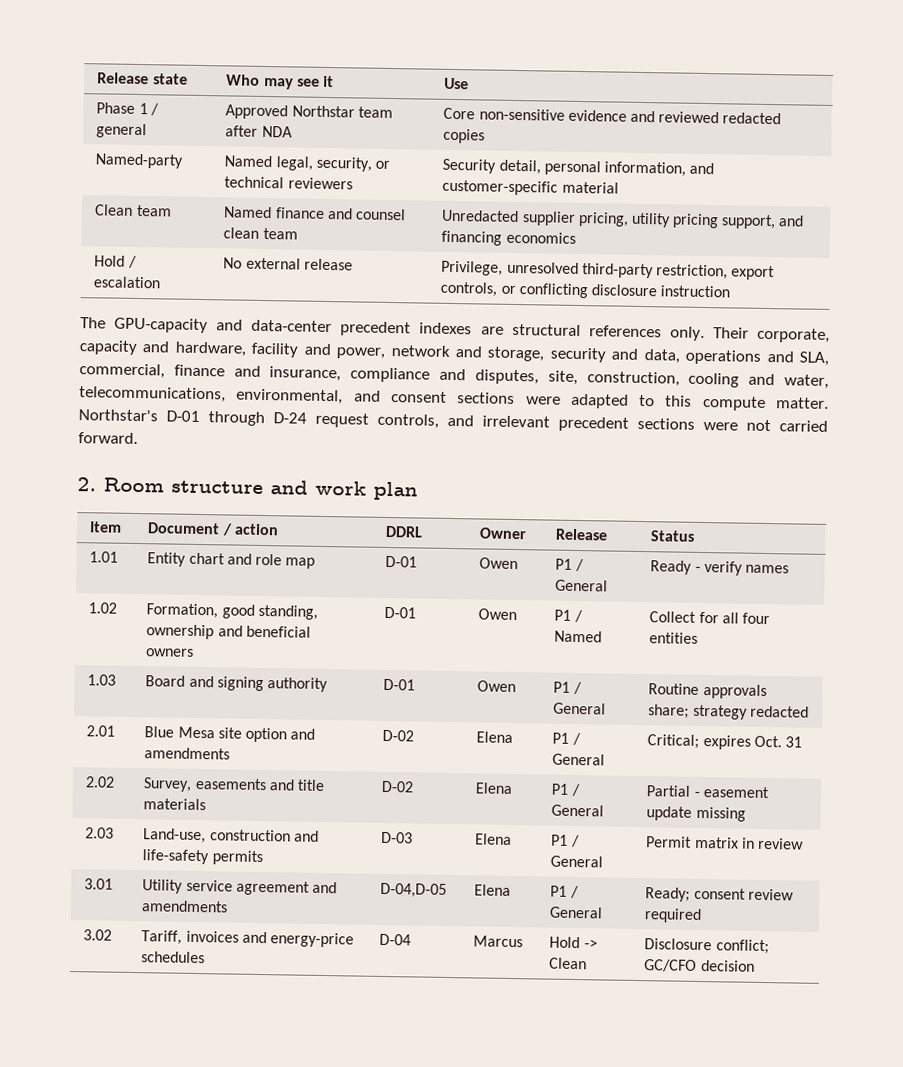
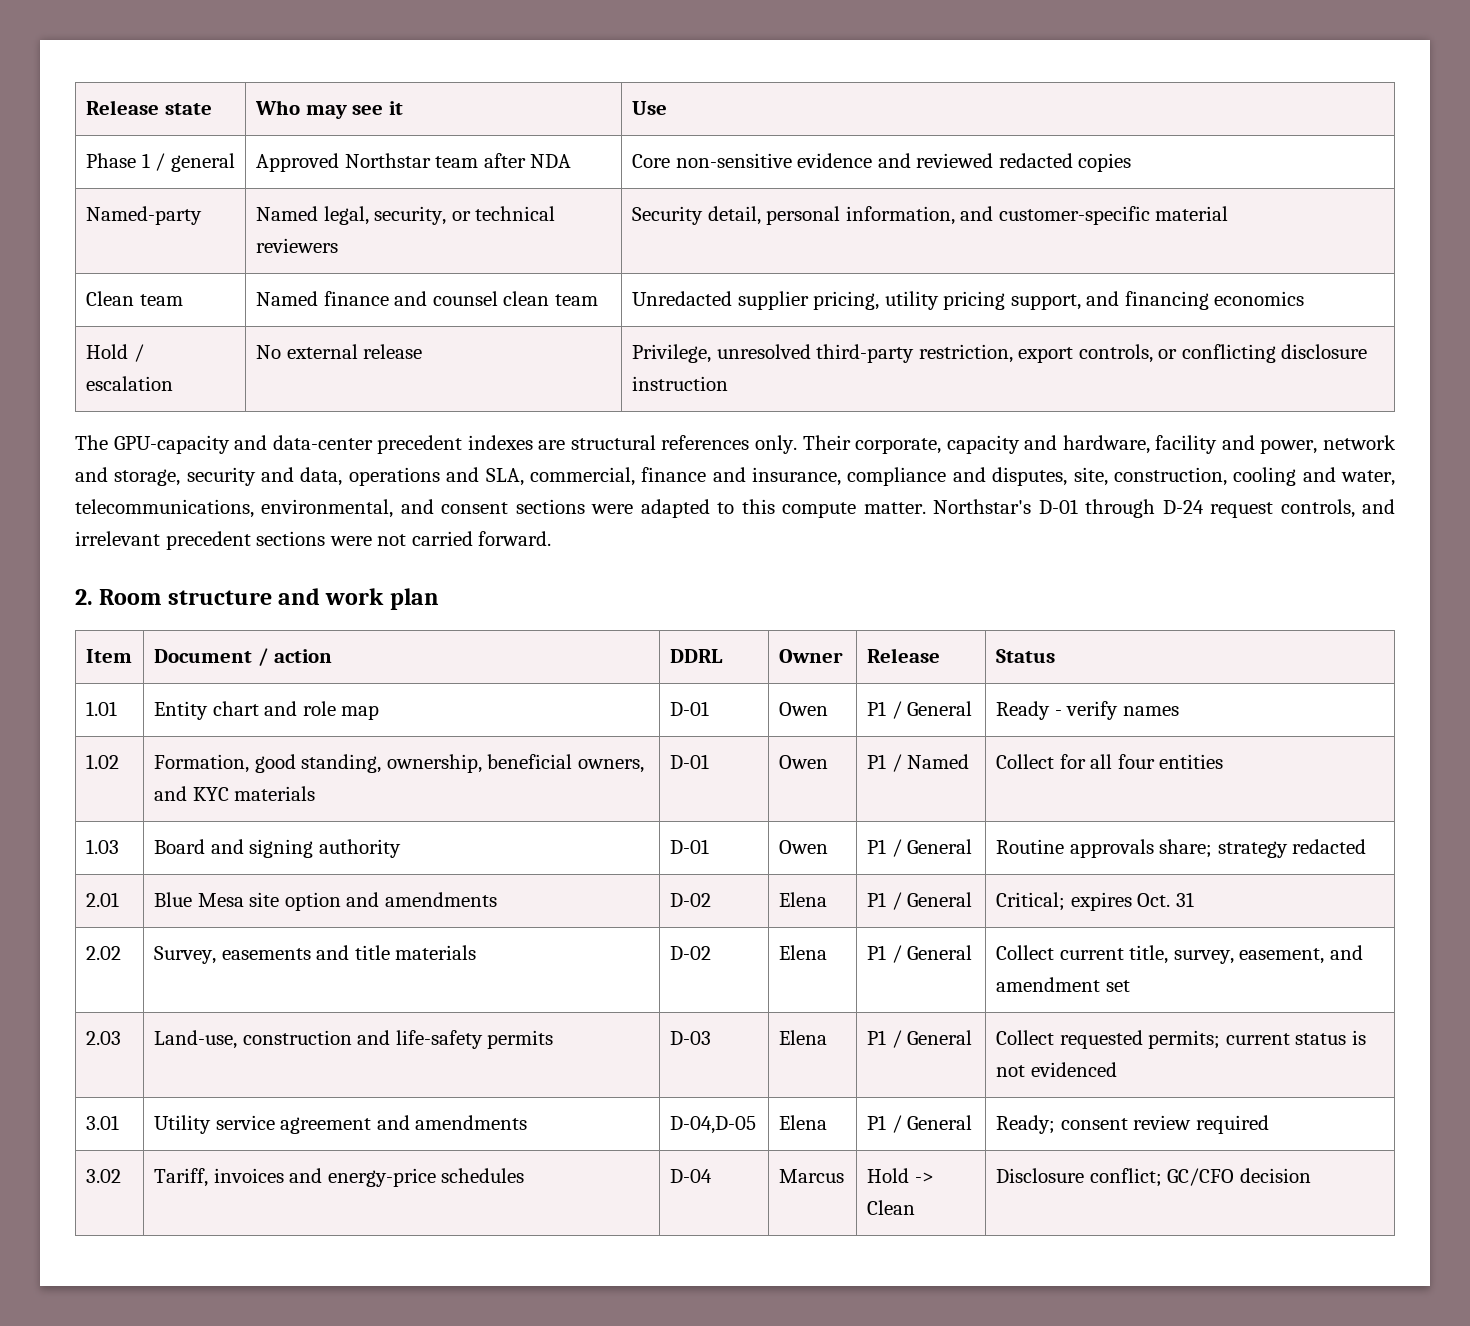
- 1.02 | Formation, good standing, ownership and beneficial owners | D-01 | Owen | P1 / Named | Collect for all four entities
+ 1.02 | Formation, good standing, ownership, beneficial owners, and KYC materials | D-01 | Owen | P1 / Named | Collect for all four entities
- 2.02 | Survey, easements and title materials | D-02 | Elena | P1 / General | Partial - easement update missing
+ 2.02 | Survey, easements and title materials | D-02 | Elena | P1 / General | Collect current title, survey, easement, and amendment set
- 2.03 | Land-use, construction and life-safety permits | D-03 | Elena | P1 / General | Permit matrix in review
+ 2.03 | Land-use, construction and life-safety permits | D-03 | Elena | P1 / General | Collect requested permits; current status is not evidenced

